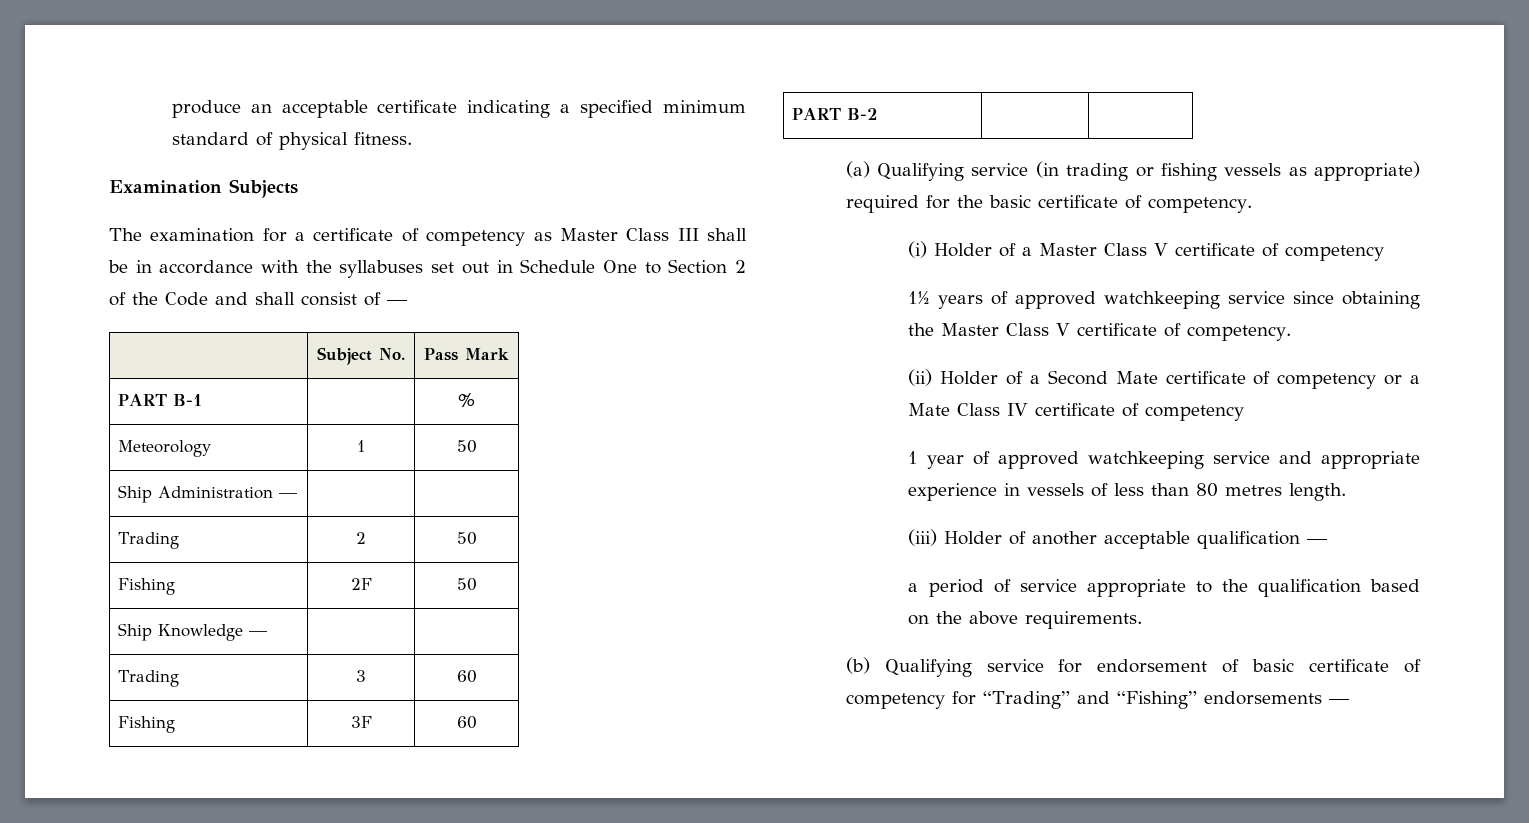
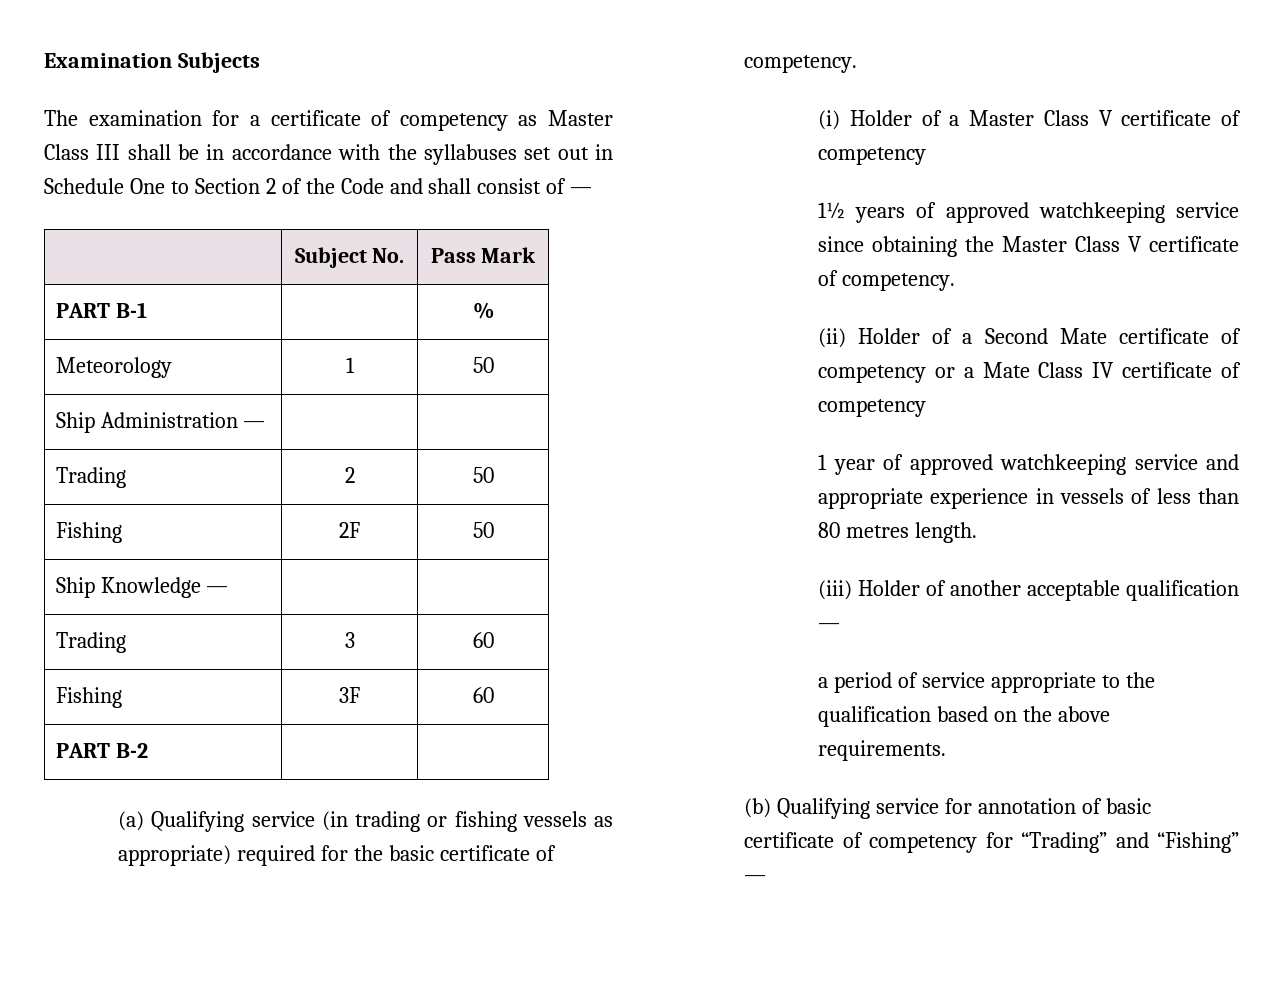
- produce an acceptable certificate indicating a specified minimum standard of physical fitness.
- (b) Qualifying service for endorsement of basic certificate of competency for “Trading” and “Fishing” endorsements —
+ (b) Qualifying service for annotation of basic certificate of competency for “Trading” and “Fishing” —

